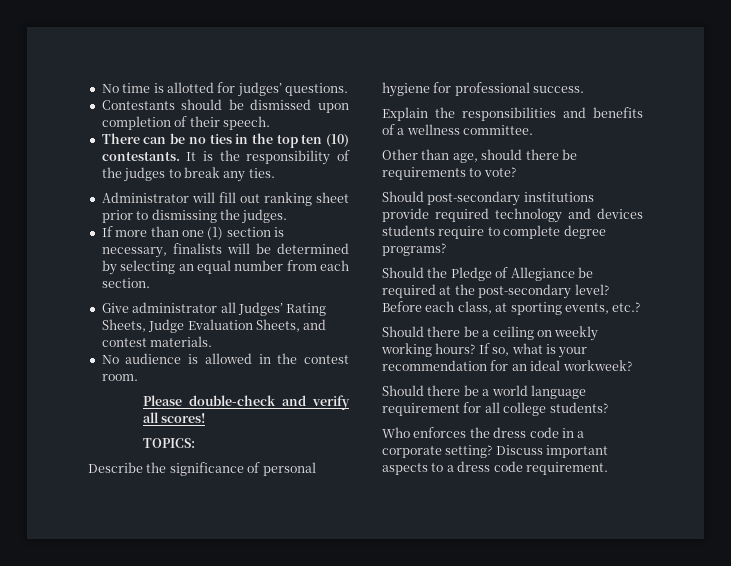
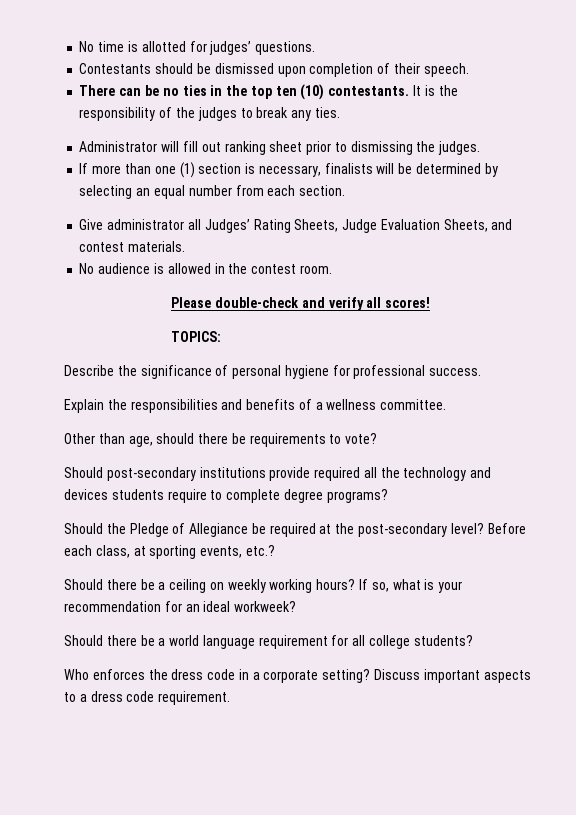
- Should post-secondary institutions provide required technology and devices students require to complete degree programs?
+ Should post-secondary institutions provide required all the technology and devices students require to complete degree programs?

